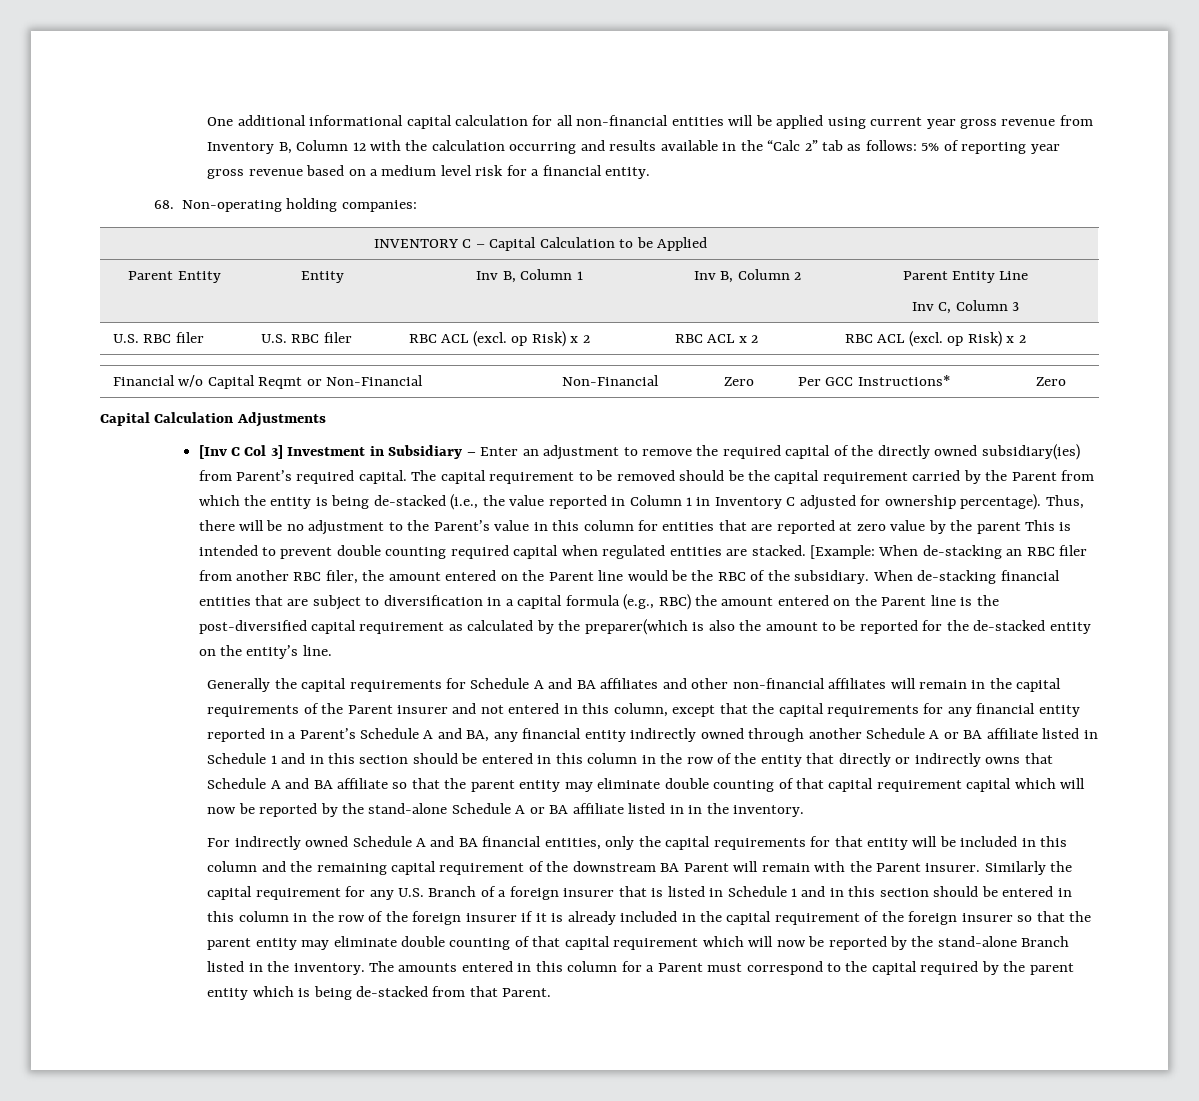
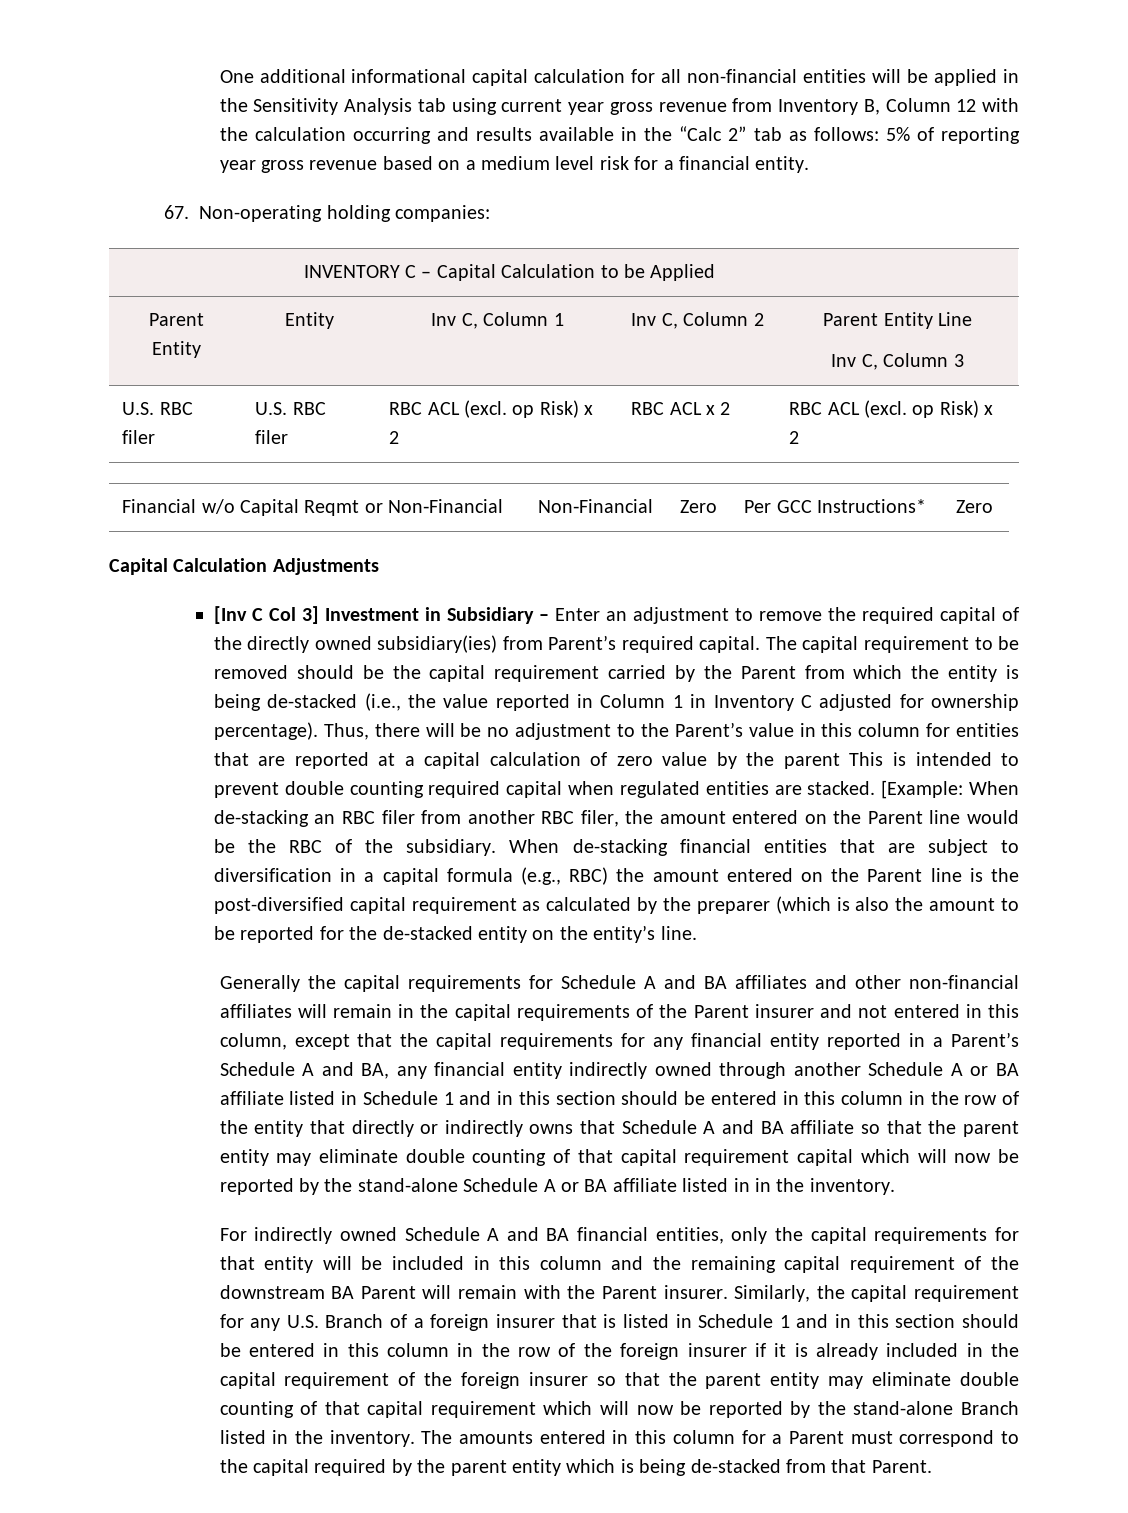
- One additional informational capital calculation for all non-financial entities will be applied using current year gross revenue from Inventory B, Column 12 with the calculation occurring and results available in the “Calc 2” tab as follows: 5% of reporting year gross revenue based on a medium level risk for a financial entity.
+ One additional informational capital calculation for all non-financial entities will be applied in the Sensitivity Analysis tab using current year gross revenue from Inventory B, Column 12 with the calculation occurring and results available in the “Calc 2” tab as follows: 5% of reporting year gross revenue based on a medium level risk for a financial entity.
- 68. Non-operating holding companies:
+ 67. Non-operating holding companies:
- Parent Entity | Entity | Inv B, Column 1 | Inv B, Column 2 | Parent Entity Line
+ Parent Entity | Entity | Inv C, Column 1 | Inv C, Column 2 | Parent Entity Line
- Thus, there will be no adjustment to the Parent’s value in this column for entities that are reported at zero value by the parent This is intended to prevent double counting required capital when regulated entities are stacked.
+ Thus, there will be no adjustment to the Parent’s value in this column for entities that are reported at a capital calculation of zero value by the parent This is intended to prevent double counting required capital when regulated entities are stacked.
- When de-stacking financial entities that are subject to diversification in a capital formula (e.g., RBC) the amount entered on the Parent line is the post-diversified capital requirement as calculated by the preparer(which is also the amount to be reported for the de-stacked entity on the entity’s line.
+ When de-stacking financial entities that are subject to diversification in a capital formula (e.g., RBC) the amount entered on the Parent line is the post-diversified capital requirement as calculated by the preparer (which is also the amount to be reported for the de-stacked entity on the entity’s line.
- Similarly the capital requirement for any U.S. Branch of a foreign insurer that is listed in Schedule 1 and in this section should be entered in this column in the row of the foreign insurer if it is already included in the capital requirement of the foreign insurer so that the parent entity may eliminate double counting of that capital requirement which will now be reported by the stand-alone Branch listed in the inventory.
+ Similarly, the capital requirement for any U.S. Branch of a foreign insurer that is listed in Schedule 1 and in this section should be entered in this column in the row of the foreign insurer if it is already included in the capital requirement of the foreign insurer so that the parent entity may eliminate double counting of that capital requirement which will now be reported by the stand-alone Branch listed in the inventory.

